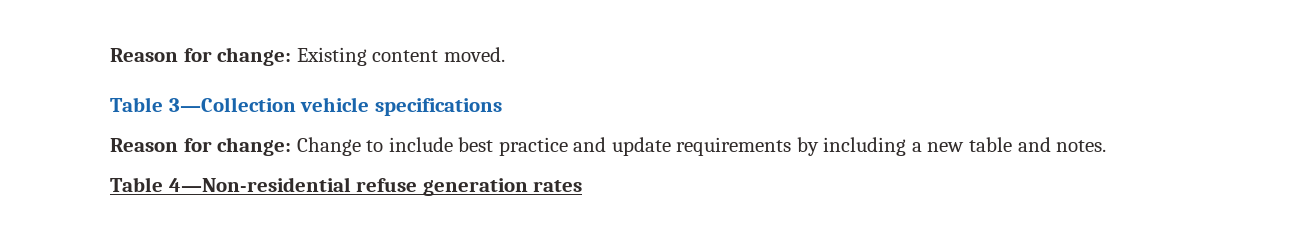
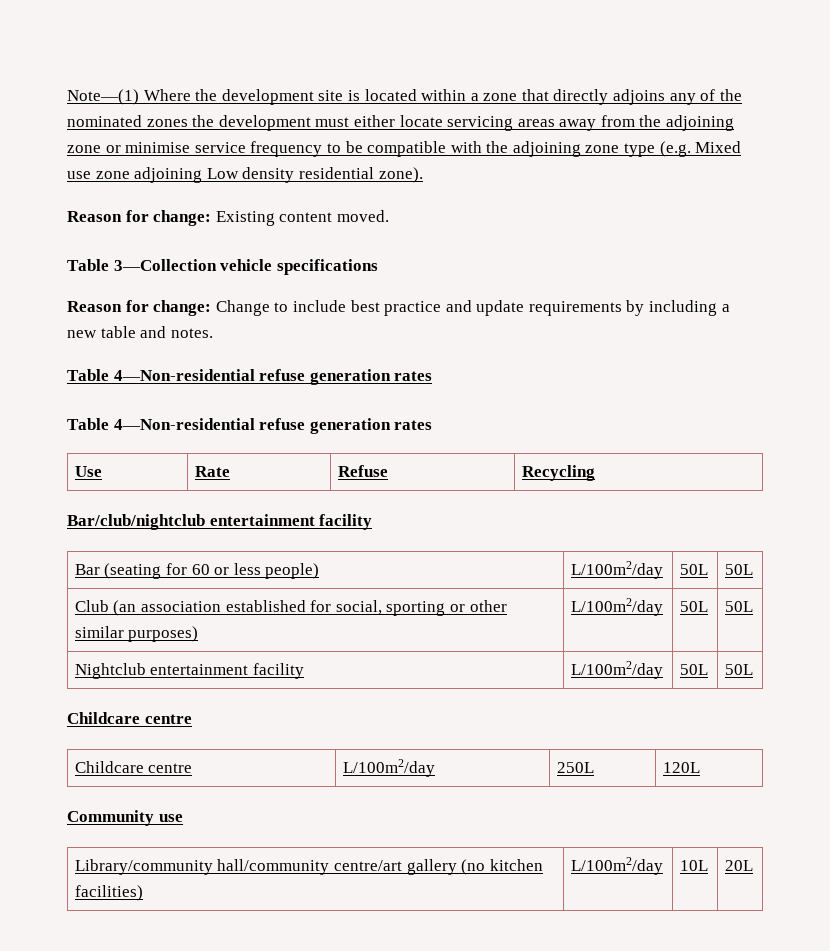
+ Note—(1) Where the development site is located within a zone that directly adjoins any of the nominated zones the development must either locate servicing areas away from the adjoining zone or minimise service frequency to be compatible with the adjoining zone type (e.g. Mixed use zone adjoining Low density residential zone).
  Reason for change: Change to include best practice and update requirements by including a new table and notes.
  Table 4—Non-residential refuse generation rates
+ Table 4—Non-residential refuse generation rates
+ Use | Rate | Refuse | Recycling
+ Bar/club/nightclub entertainment facility
+ Bar (seating for 60 or less people) | L/100m2/day | 50L | 50L
+ Club (an association established for social, sporting or other similar purposes) | L/100m2/day | 50L | 50L
+ Nightclub entertainment facility | L/100m2/day | 50L | 50L
+ Childcare centre
+ Childcare centre | L/100m2/day | 250L | 120L
+ Community use
+ Library/community hall/community centre/art gallery (no kitchen facilities) | L/100m2/day | 10L | 20L

